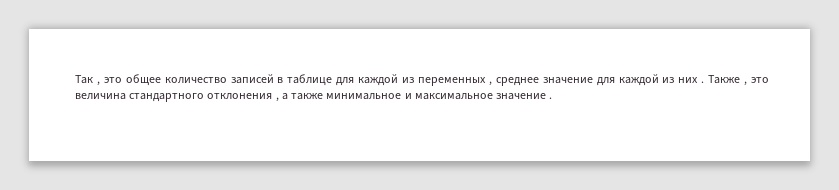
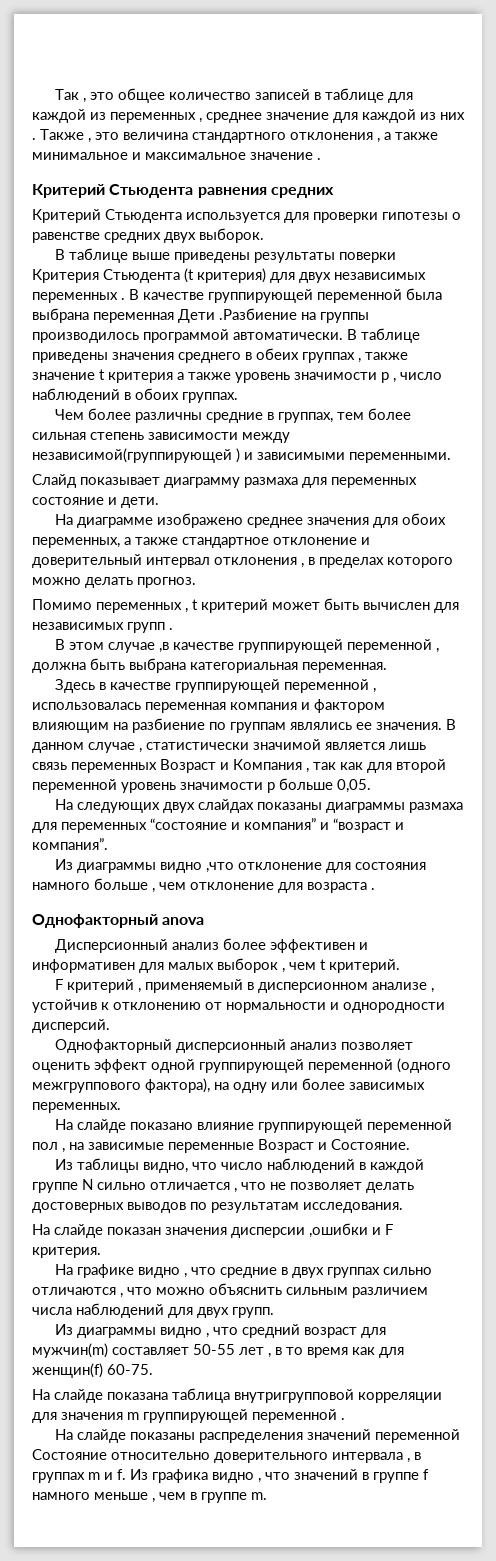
+ Критерий Стьюдента равнения средних
+ Критерий Стьюдента используется для проверки гипотезы о равенстве средних двух выборок.
+ В таблице выше приведены результаты поверки Критерия Стьюдента (t критерия) для двух независимых переменных . В качестве группирующей переменной была выбрана переменная Дети .Разбиение на группы производилось программой автоматически. В таблице приведены значения среднего в обеих группах , также значение t критерия а также уровень значимости p , число наблюдений в обоих группах.
+ Чем более различны средние в группах, тем более сильная степень зависимости между независимой(группирующей ) и зависимыми переменными.
+ Слайд показывает диаграмму размаха для переменных состояние и дети.
+ На диаграмме изображено среднее значения для обоих переменных, а также стандартное отклонение и доверительный интервал отклонения , в пределах которого можно делать прогноз.
+ Помимо переменных , t критерий может быть вычислен для независимых групп .
+ В этом случае ,в качестве группирующей переменной , должна быть выбрана категориальная переменная.
+ Здесь в качестве группирующей переменной , использовалась переменная компания и фактором влияющим на разбиение по группам являлись ее значения. В данном случае , статистически значимой является лишь связь переменных Возраст и Компания , так как для второй переменной уровень значимости p больше 0,05.
+ На следующих двух слайдах показаны диаграммы размаха для переменных “состояние и компания” и “возраст и компания”.
+ Из диаграммы видно ,что отклонение для состояния намного больше , чем отклонение для возраста .
+ Однофакторный anova
+ Дисперсионный анализ более эффективен и информативен для малых выборок , чем t критерий.
+ F критерий , применяемый в дисперсионном анализе , устойчив к отклонению от нормальности и однородности дисперсий.
+ Однофакторный дисперсионный анализ позволяет оценить эффект одной группирующей переменной (одного межгруппового фактора), на одну или более зависимых переменных.
+ На слайде показано влияние группирующей переменной пол , на зависимые переменные Возраст и Состояние.
+ Из таблицы видно, что число наблюдений в каждой группе N сильно отличается , что не позволяет делать достоверных выводов по результатам исследования.
+ На слайде показан значения дисперсии ,ошибки и F критерия.
+ На графике видно , что средние в двух группах сильно отличаются , что можно объяснить сильным различием числа наблюдений для двух групп.
+ Из диаграммы видно , что средний возраст для мужчин(m) составляет 50-55 лет , в то время как для женщин(f) 60-75.
+ На слайде показана таблица внутригрупповой корреляции для значения m группирующей переменной .
+ На слайде показаны распределения значений переменной Состояние относительно доверительного интервала , в группах m и f. Из графика видно , что значений в группе f намного меньше , чем в группе m.

